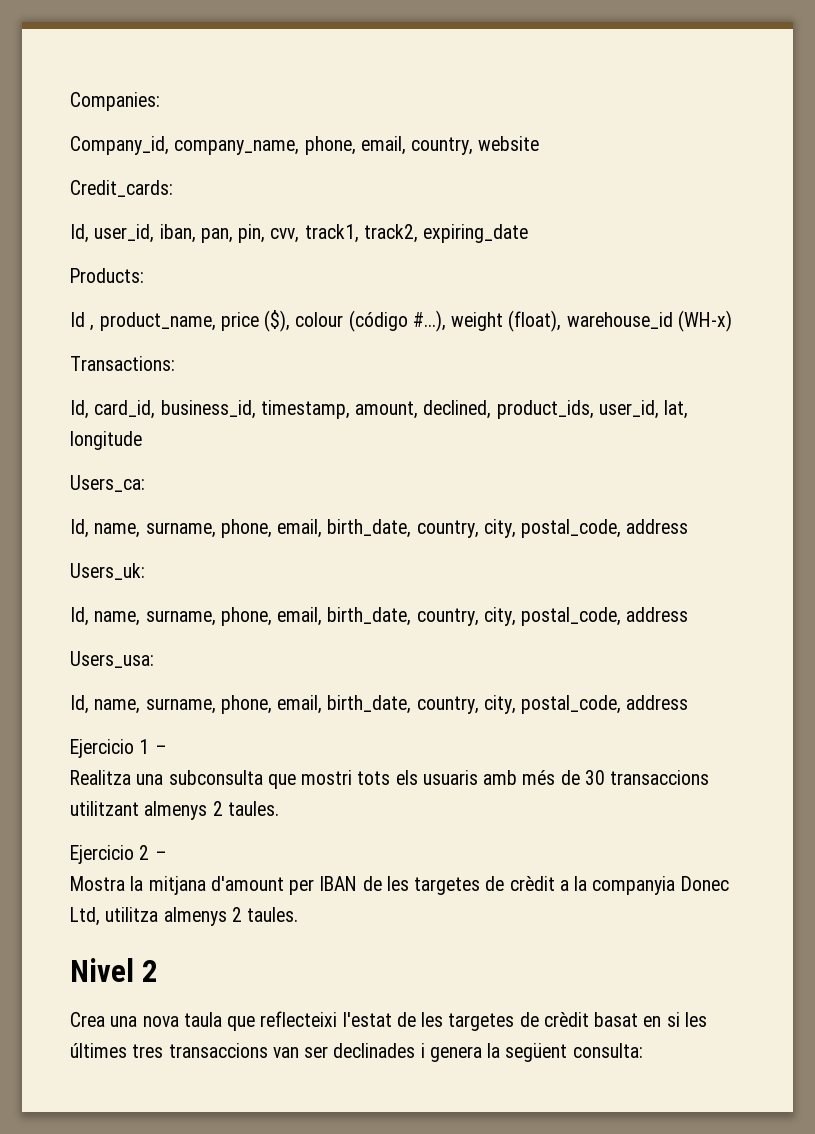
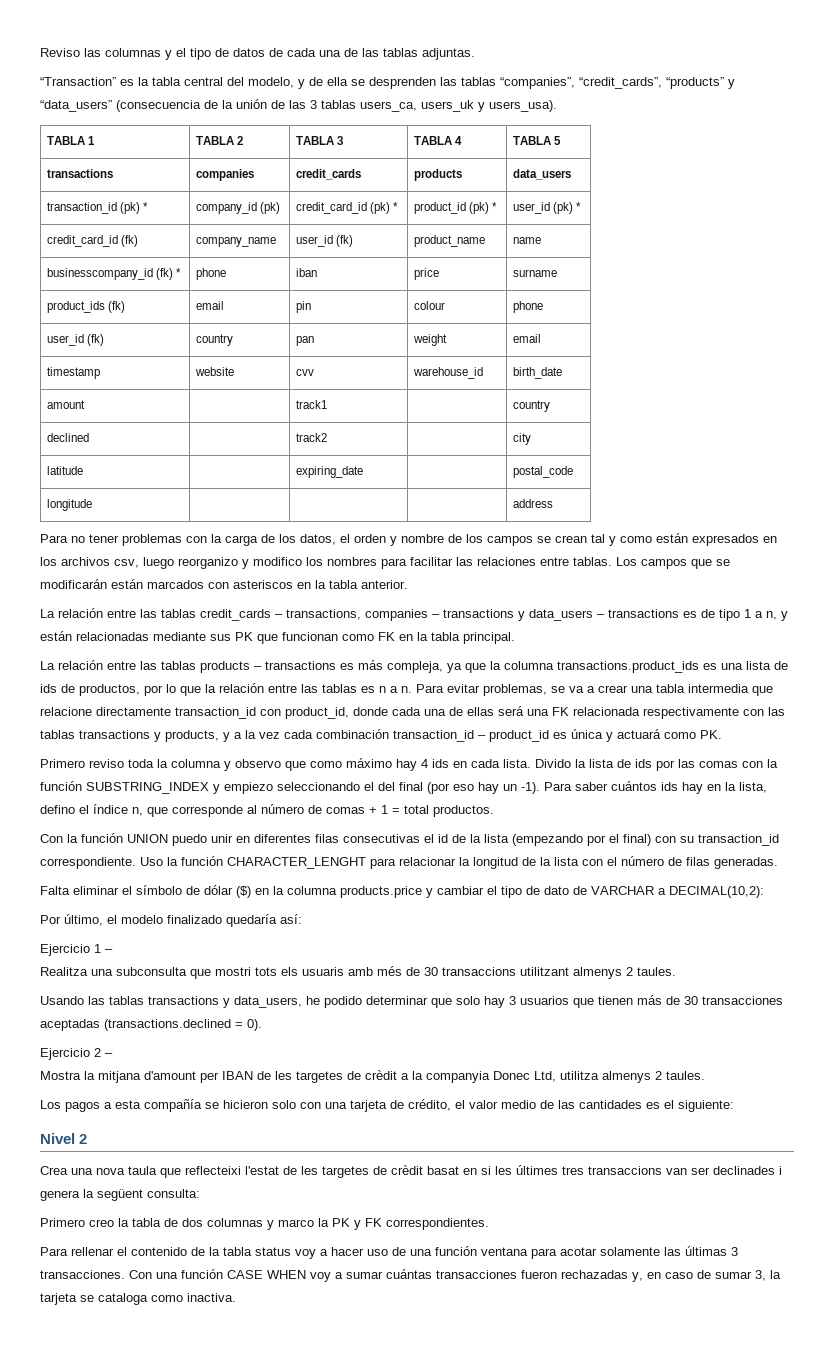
- Companies:
- Company_id, company_name, phone, email, country, website
- Credit_cards:
- Id, user_id, iban, pan, pin, cvv, track1, track2, expiring_date
- Products:
- Id , product_name, price ($), colour (código #...), weight (float), warehouse_id (WH-x)
- Transactions:
- Id, card_id, business_id, timestamp, amount, declined, product_ids, user_id, lat, longitude
- Users_ca:
- Id, name, surname, phone, email, birth_date, country, city, postal_code, address
- Users_uk:
- Id, name, surname, phone, email, birth_date, country, city, postal_code, address
- Users_usa:
- Id, name, surname, phone, email, birth_date, country, city, postal_code, address
+ Reviso las columnas y el tipo de datos de cada una de las tablas adjuntas.
+ “Transaction” es la tabla central del modelo, y de ella se desprenden las tablas “companies”, “credit_cards”, “products” y “data_users” (consecuencia de la unión de las 3 tablas users_ca, users_uk y users_usa).
+ TABLA 1 | TABLA 2 | TABLA 3 | TABLA 4 | TABLA 5
+ transactions | companies | credit_cards | products | data_users
+ transaction_id (pk) * | company_id (pk) | credit_card_id (pk) * | product_id (pk) * | user_id (pk) *
+ credit_card_id (fk) | company_name | user_id (fk) | product_name | name
+ businesscompany_id (fk) * | phone | iban | price | surname
+ product_ids (fk) | email | pin | colour | phone
+ user_id (fk) | country | pan | weight | email
+ timestamp | website | cvv | warehouse_id | birth_date
+ amount | | track1 | | country
+ declined | | track2 | | city
+ latitude | | expiring_date | | postal_code
+ longitude | | | | address
+ Para no tener problemas con la carga de los datos, el orden y nombre de los campos se crean tal y como están expresados en los archivos csv, luego reorganizo y modifico los nombres para facilitar las relaciones entre tablas. Los campos que se modificarán están marcados con asteriscos en la tabla anterior.
+ La relación entre las tablas credit_cards – transactions, companies – transactions y data_users – transactions es de tipo 1 a n, y están relacionadas mediante sus PK que funcionan como FK en la tabla principal.
+ La relación entre las tablas products – transactions es más compleja, ya que la columna transactions.product_ids es una lista de ids de productos, por lo que la relación entre las tablas es n a n. Para evitar problemas, se va a crear una tabla intermedia que relacione directamente transaction_id con product_id, donde cada una de ellas será una FK relacionada respectivamente con las tablas transactions y products, y a la vez cada combinación transaction_id – product_id es única y actuará como PK.
+ Primero reviso toda la columna y observo que como máximo hay 4 ids en cada lista. Divido la lista de ids por las comas con la función SUBSTRING_INDEX y empiezo seleccionando el del final (por eso hay un -1). Para saber cuántos ids hay en la lista, defino el índice n, que corresponde al número de comas + 1 = total productos.
+ Con la función UNION puedo unir en diferentes filas consecutivas el id de la lista (empezando por el final) con su transaction_id correspondiente. Uso la función CHARACTER_LENGHT para relacionar la longitud de la lista con el número de filas generadas.
+ Falta eliminar el símbolo de dólar ($) en la columna products.price y cambiar el tipo de dato de VARCHAR a DECIMAL(10,2):
+ Por último, el modelo finalizado quedaría así:
+ Usando las tablas transactions y data_users, he podido determinar que solo hay 3 usuarios que tienen más de 30 transacciones aceptadas (transactions.declined = 0).
+ Los pagos a esta compañía se hicieron solo con una tarjeta de crédito, el valor medio de las cantidades es el siguiente:
+ Primero creo la tabla de dos columnas y marco la PK y FK correspondientes.
+ Para rellenar el contenido de la tabla status voy a hacer uso de una función ventana para acotar solamente las últimas 3 transacciones. Con una función CASE WHEN voy a sumar cuántas transacciones fueron rechazadas y, en caso de sumar 3, la tarjeta se cataloga como inactiva.

